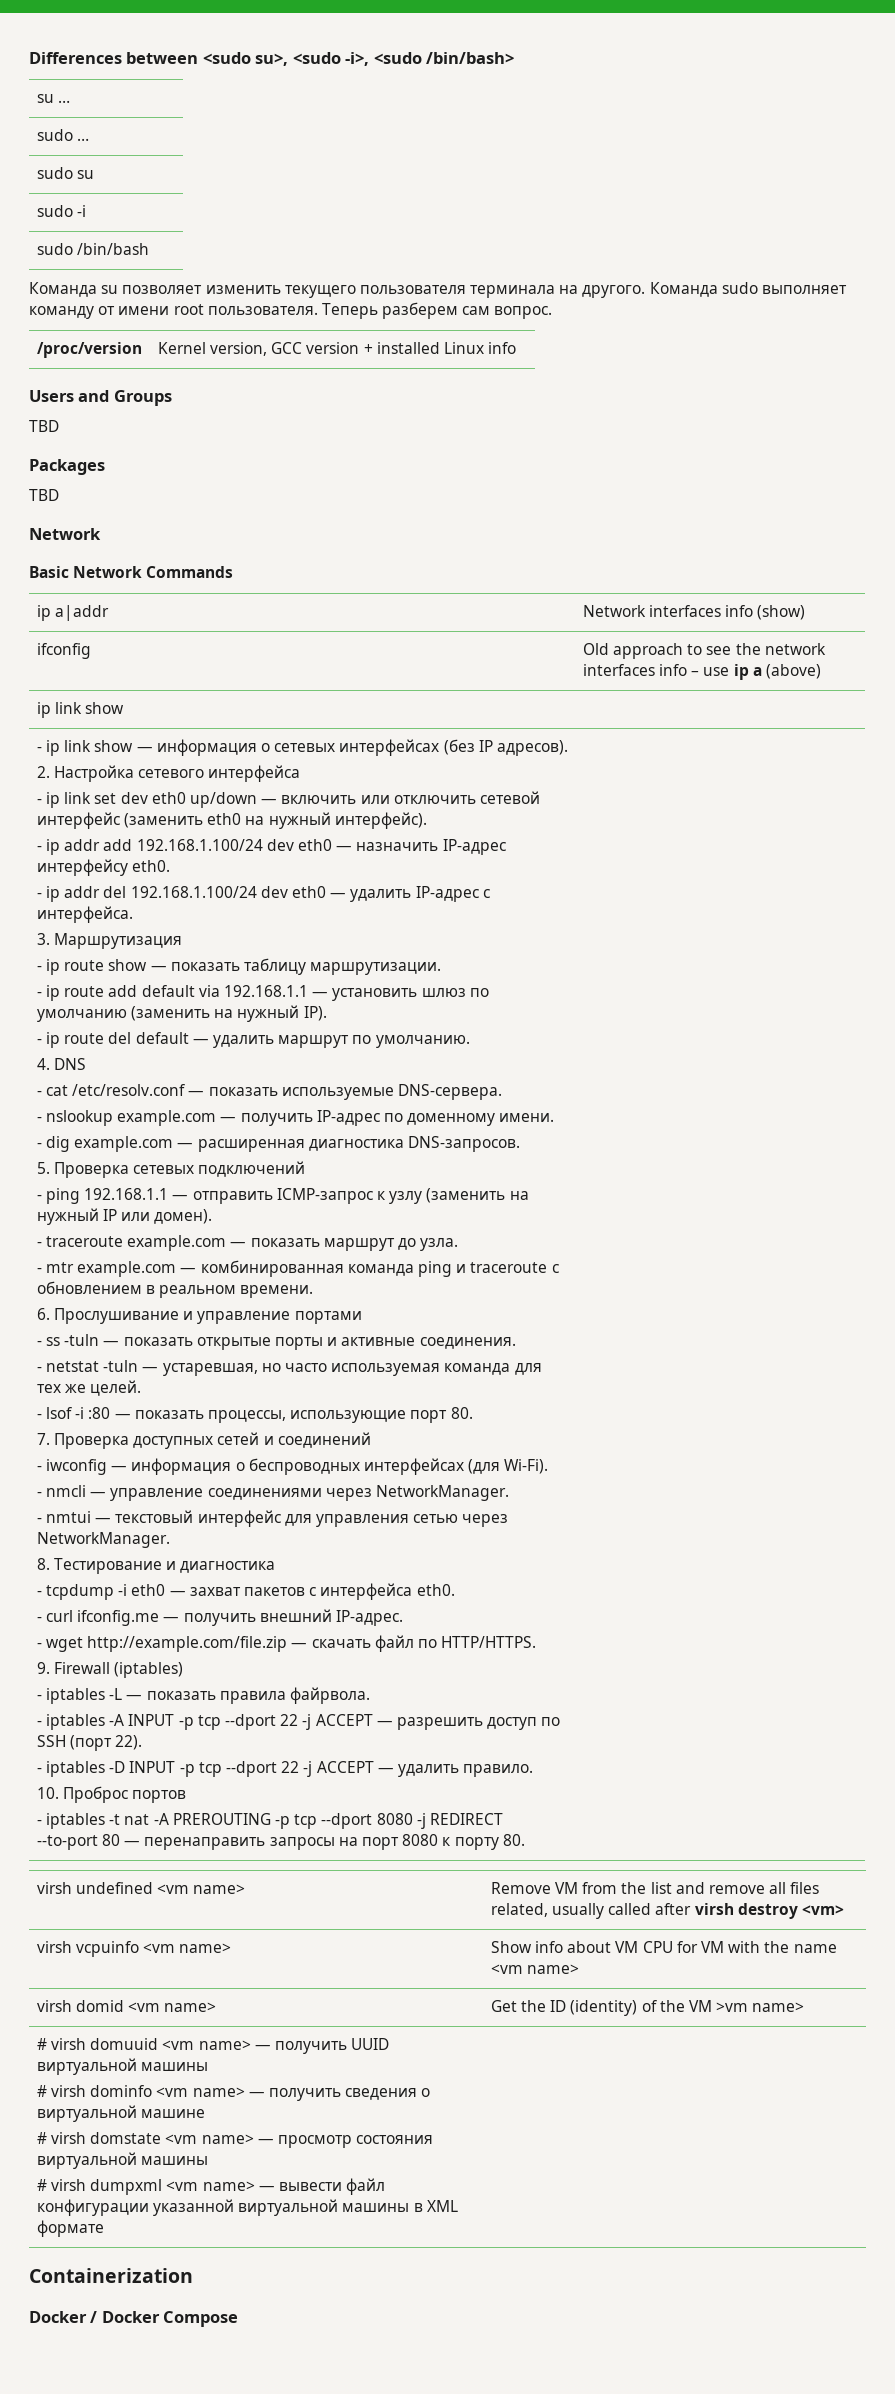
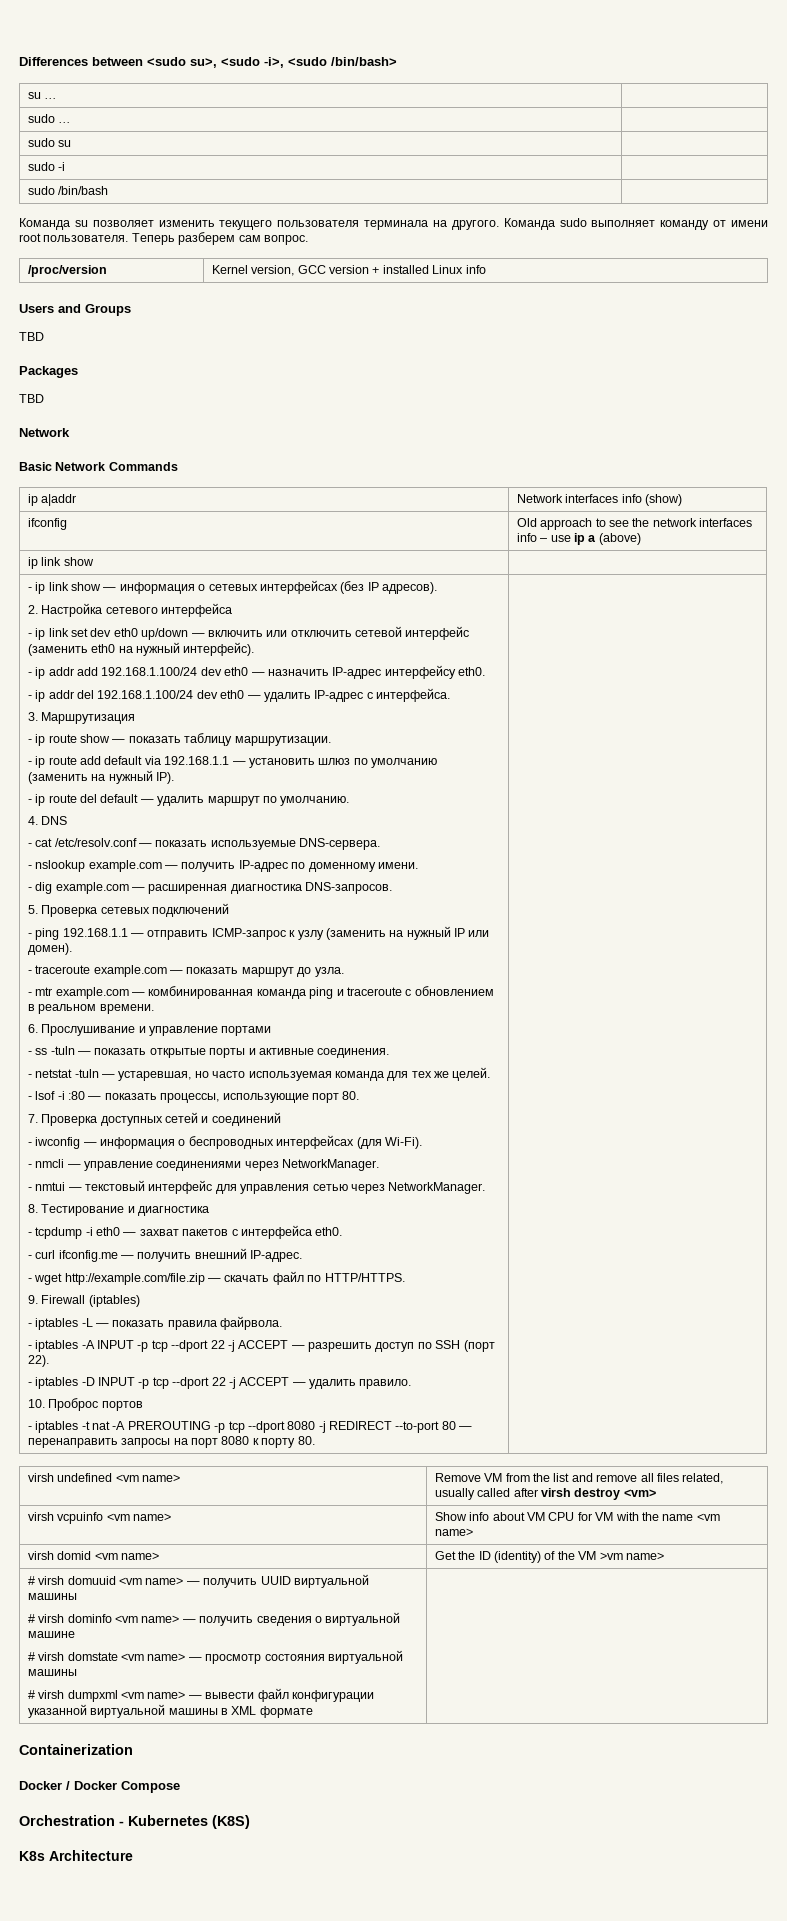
+ Orchestration - Kubernetes (K8S)
+ K8s Architecture

